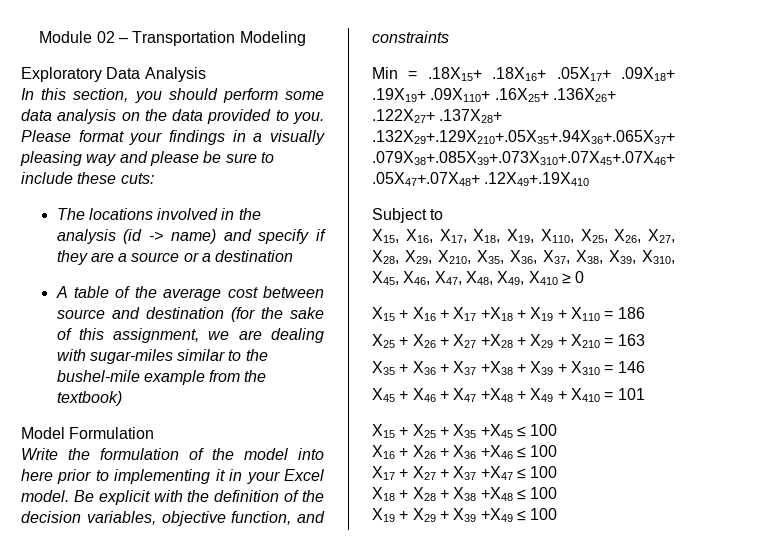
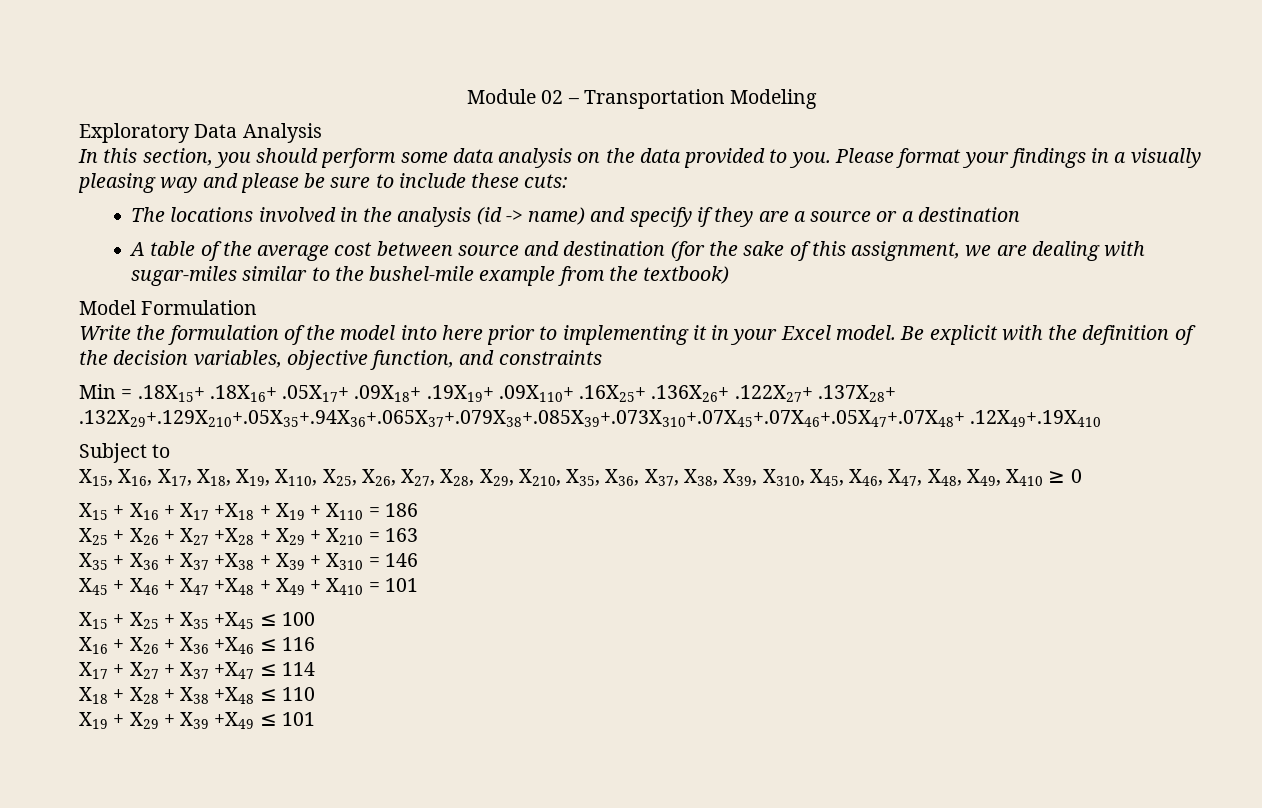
- X16 + X26 + X36 +X46 ≤ 100
+ X16 + X26 + X36 +X46 ≤ 116
- X17 + X27 + X37 +X47 ≤ 100
+ X17 + X27 + X37 +X47 ≤ 114
- X18 + X28 + X38 +X48 ≤ 100
+ X18 + X28 + X38 +X48 ≤ 110
- X19 + X29 + X39 +X49 ≤ 100
+ X19 + X29 + X39 +X49 ≤ 101

